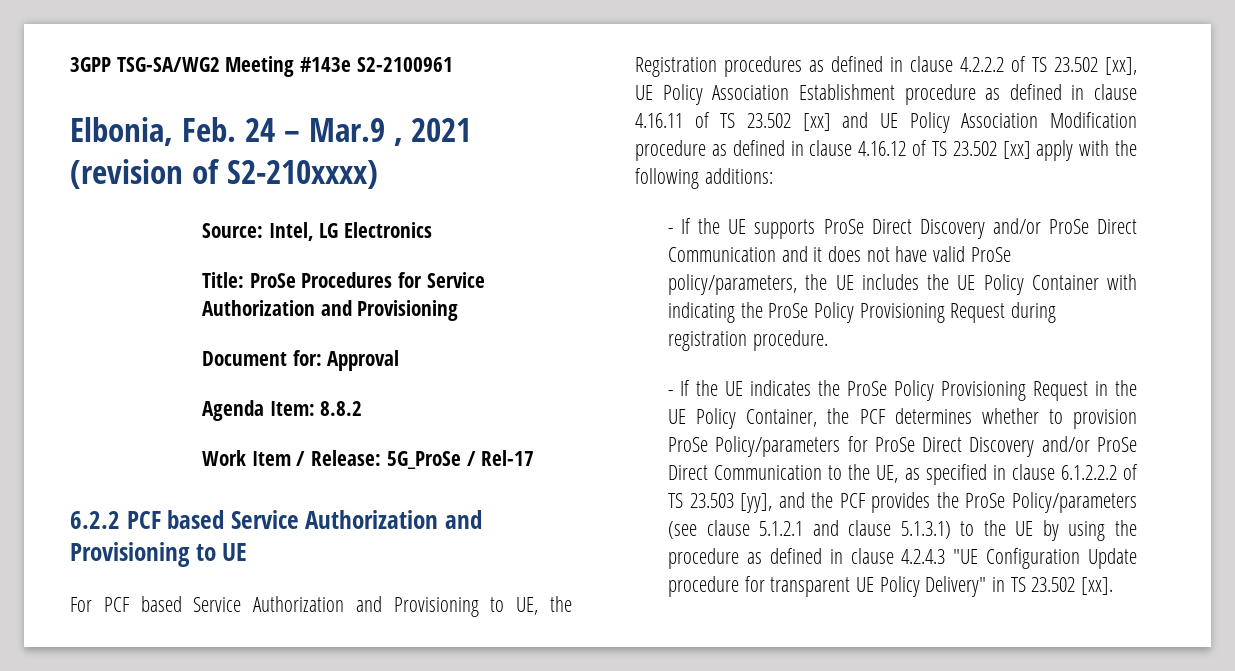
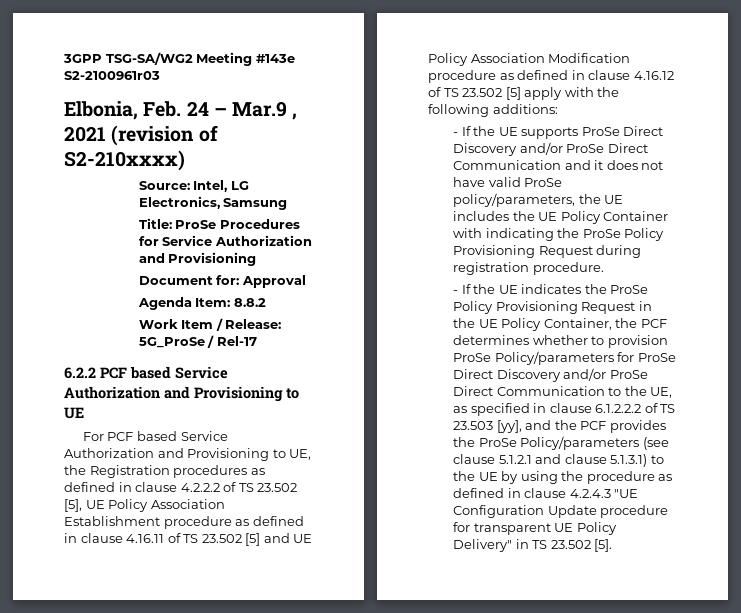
- 3GPP TSG-SA/WG2 Meeting #143e S2-2100961
+ 3GPP TSG-SA/WG2 Meeting #143e S2-2100961r03
- Source: Intel, LG Electronics
+ Source: Intel, LG Electronics, Samsung
- For PCF based Service Authorization and Provisioning to UE, the Registration procedures as defined in clause 4.2.2.2 of TS 23.502 [xx], UE Policy Association Establishment procedure as defined in clause 4.16.11 of TS 23.502 [xx] and UE Policy Association Modification procedure as defined in clause 4.16.12 of TS 23.502 [xx] apply with the following additions:
+ For PCF based Service Authorization and Provisioning to UE, the Registration procedures as defined in clause 4.2.2.2 of TS 23.502 [5], UE Policy Association Establishment procedure as defined in clause 4.16.11 of TS 23.502 [5] and UE Policy Association Modification procedure as defined in clause 4.16.12 of TS 23.502 [5] apply with the following additions:
- - If the UE indicates the ProSe Policy Provisioning Request in the UE Policy Container, the PCF determines whether to provision ProSe Policy/parameters for ProSe Direct Discovery and/or ProSe Direct Communication to the UE, as specified in clause 6.1.2.2.2 of TS 23.503 [yy], and the PCF provides the ProSe Policy/parameters (see clause 5.1.2.1 and clause 5.1.3.1) to the UE by using the procedure as defined in clause 4.2.4.3 "UE Configuration Update procedure for transparent UE Policy Delivery" in TS 23.502 [xx].
+ - If the UE indicates the ProSe Policy Provisioning Request in the UE Policy Container, the PCF determines whether to provision ProSe Policy/parameters for ProSe Direct Discovery and/or ProSe Direct Communication to the UE, as specified in clause 6.1.2.2.2 of TS 23.503 [yy], and the PCF provides the ProSe Policy/parameters (see clause 5.1.2.1 and clause 5.1.3.1) to the UE by using the procedure as defined in clause 4.2.4.3 "UE Configuration Update procedure for transparent UE Policy Delivery" in TS 23.502 [5].

